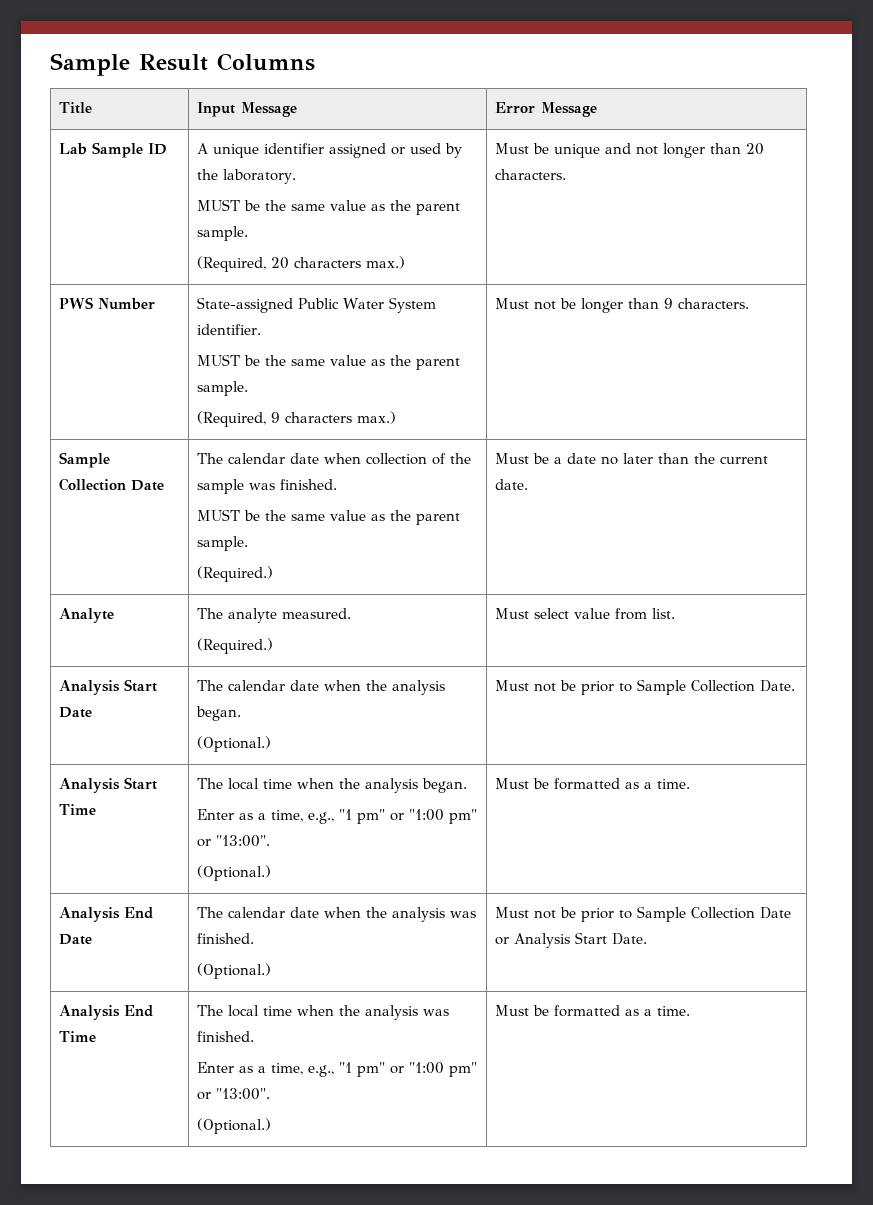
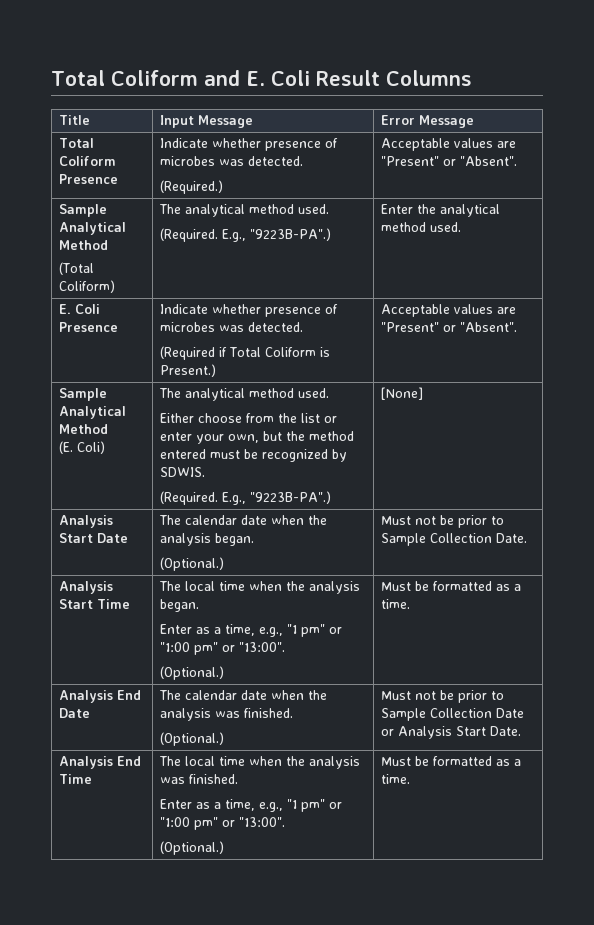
- Sample Result Columns
+ Total Coliform and E. Coli Result Columns
- Lab Sample ID | A unique identifier assigned or used by the laboratory.
- MUST be the same value as the parent sample.
- (Required, 20 characters max.) | Must be unique and not longer than 20 characters.
- PWS Number | State-assigned Public Water System identifier.
- MUST be the same value as the parent sample.
- (Required, 9 characters max.) | Must not be longer than 9 characters.
- Sample Collection Date | The calendar date when collection of the sample was finished.
- MUST be the same value as the parent sample.
- (Required.) | Must be a date no later than the current date.
- Analyte | The analyte measured.
- (Required.) | Must select value from list.
+ Total Coliform Presence | Indicate whether presence of microbes was detected.
+ (Required.) | Acceptable values are "Present" or "Absent".
+ Sample Analytical Method
+ (Total Coliform) | The analytical method used.
+ (Required. E.g., "9223B-PA".) | Enter the analytical method used.
+ E. Coli Presence | Indicate whether presence of microbes was detected.
+ (Required if Total Coliform is Present.) | Acceptable values are "Present" or "Absent".
+ Sample Analytical Method
+ (E. Coli) | The analytical method used.
+ Either choose from the list or enter your own, but the method entered must be recognized by SDWIS.
+ (Required. E.g., "9223B-PA".) | [None]

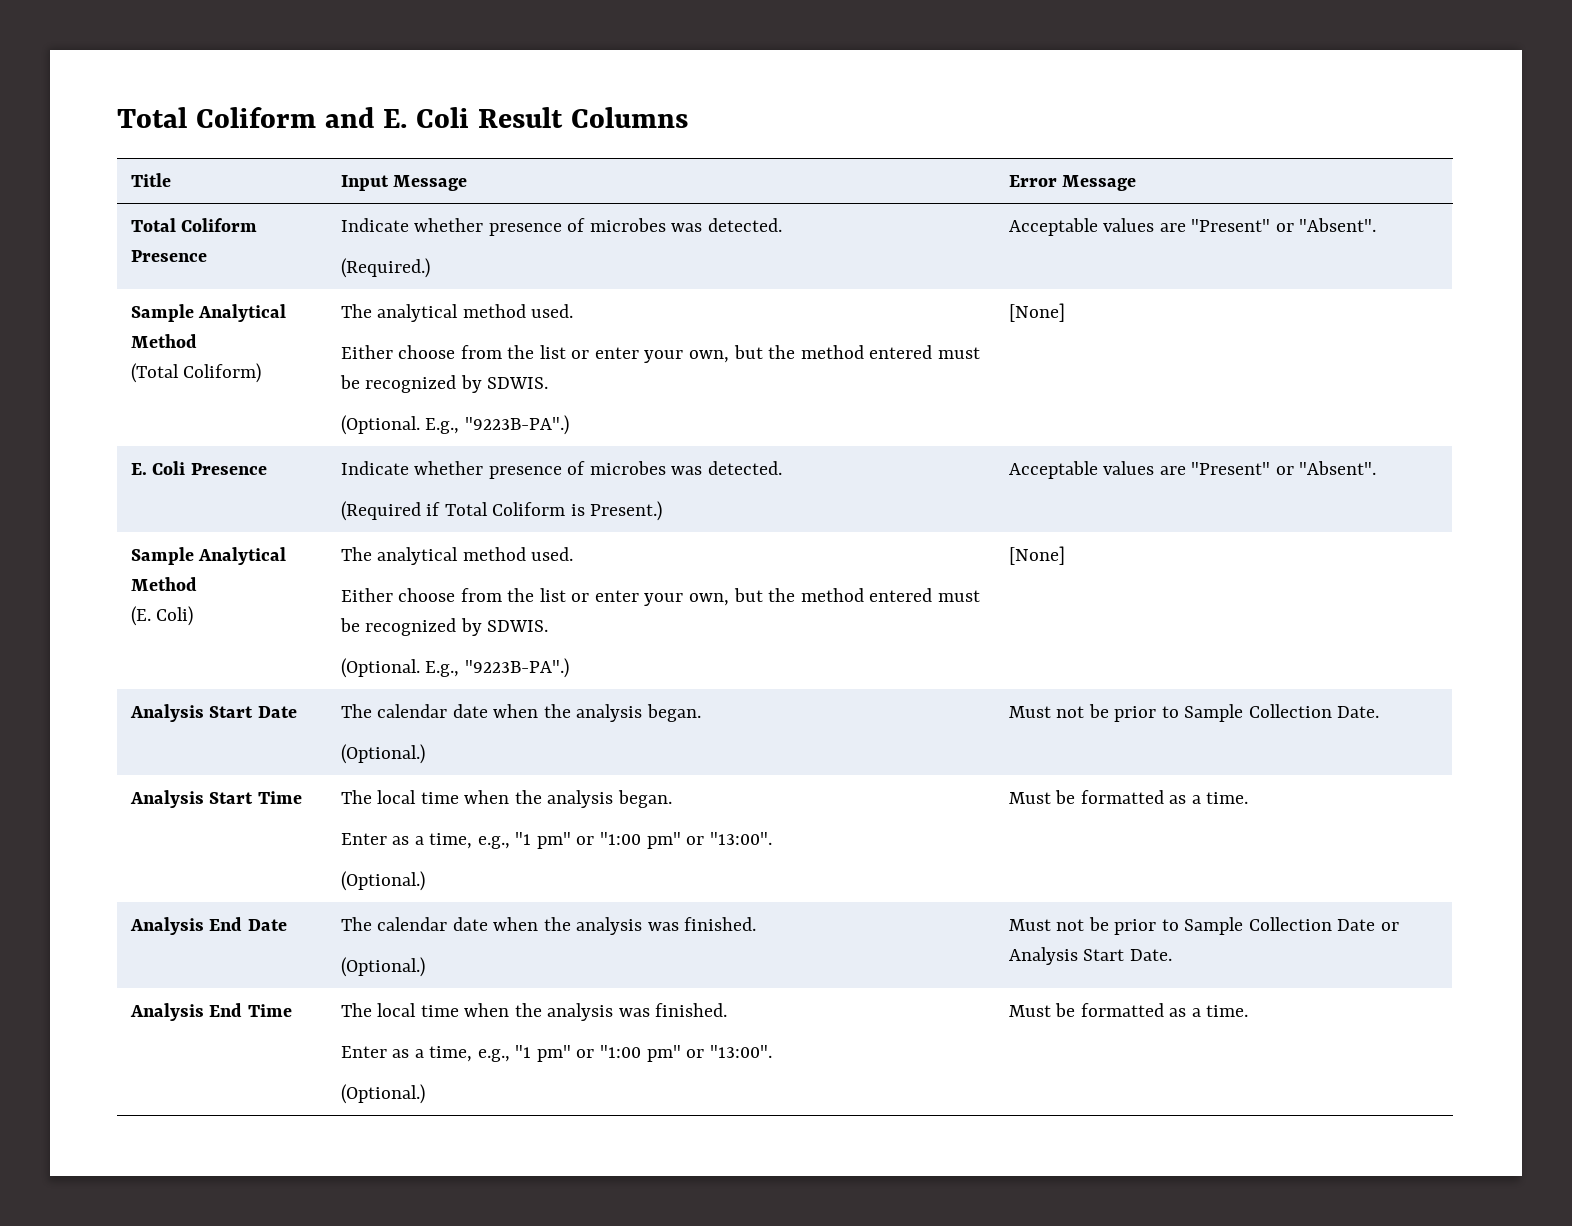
  Total Coliform Presence | Indicate whether presence of microbes was detected.
  (Required.) | Acceptable values are "Present" or "Absent".
  Sample Analytical Method
  (Total Coliform) | The analytical method used.
- (Required. E.g., "9223B-PA".) | Enter the analytical method used.
+ Either choose from the list or enter your own, but the method entered must be recognized by SDWIS.
+ (Optional. E.g., "9223B-PA".) | [None]
  E. Coli Presence | Indicate whether presence of microbes was detected.
  (Required if Total Coliform is Present.) | Acceptable values are "Present" or "Absent".
  Sample Analytical Method
  (E. Coli) | The analytical method used.
  Either choose from the list or enter your own, but the method entered must be recognized by SDWIS.
- (Required. E.g., "9223B-PA".) | [None]
+ (Optional. E.g., "9223B-PA".) | [None]

